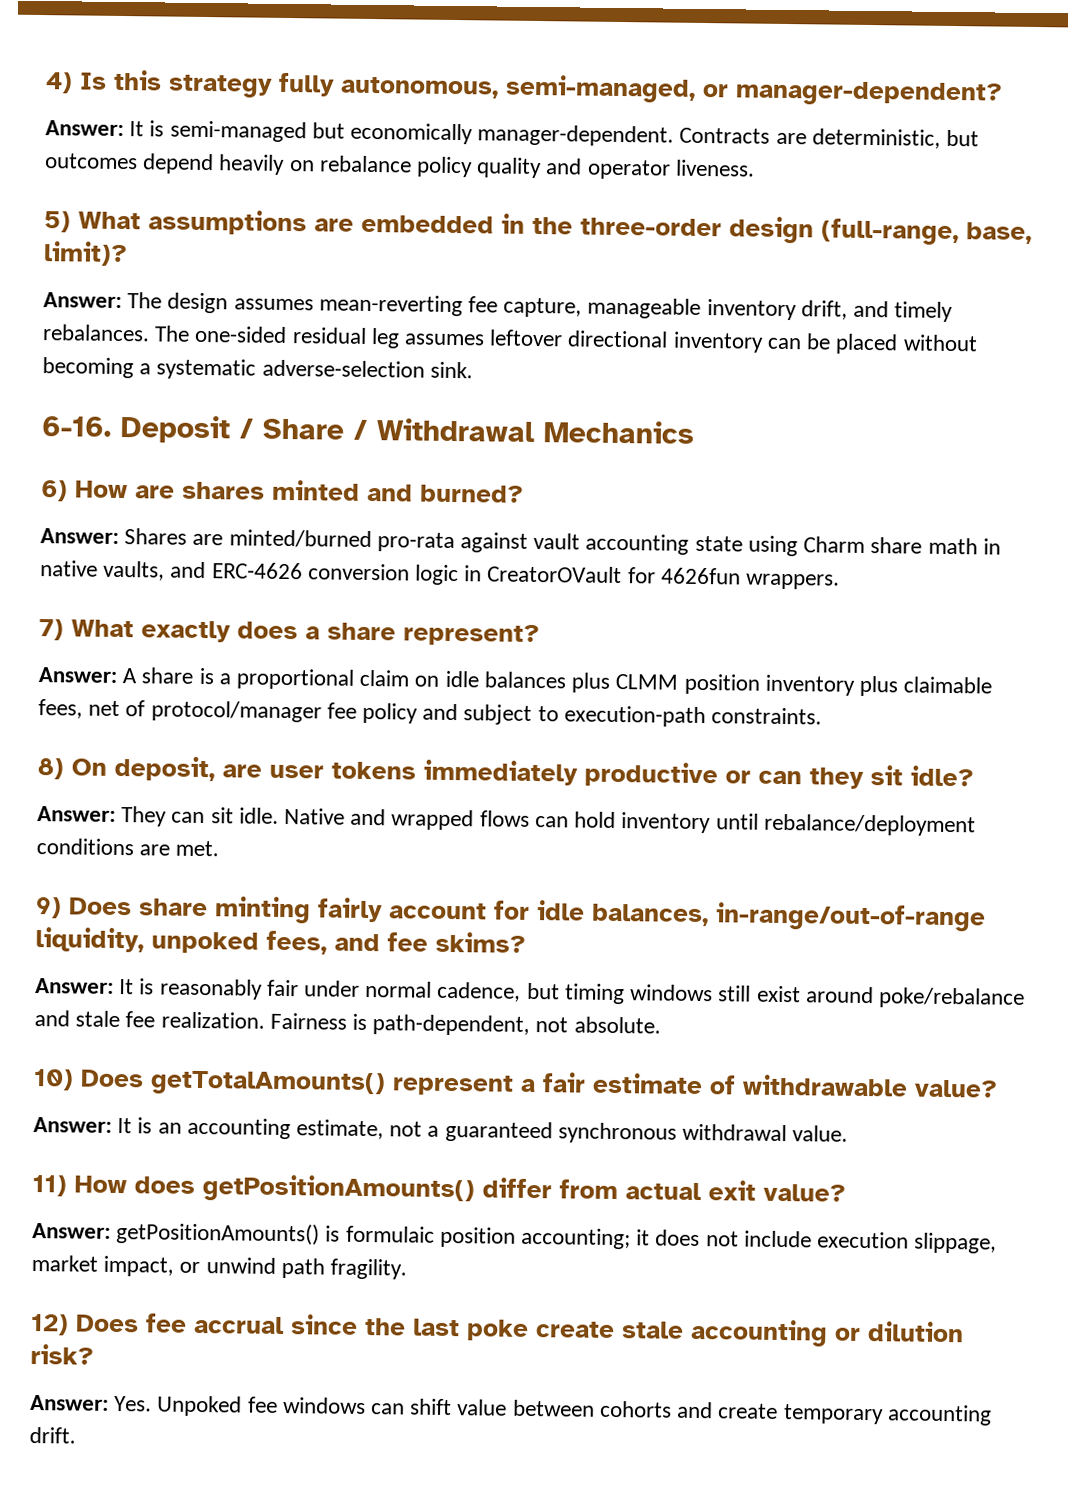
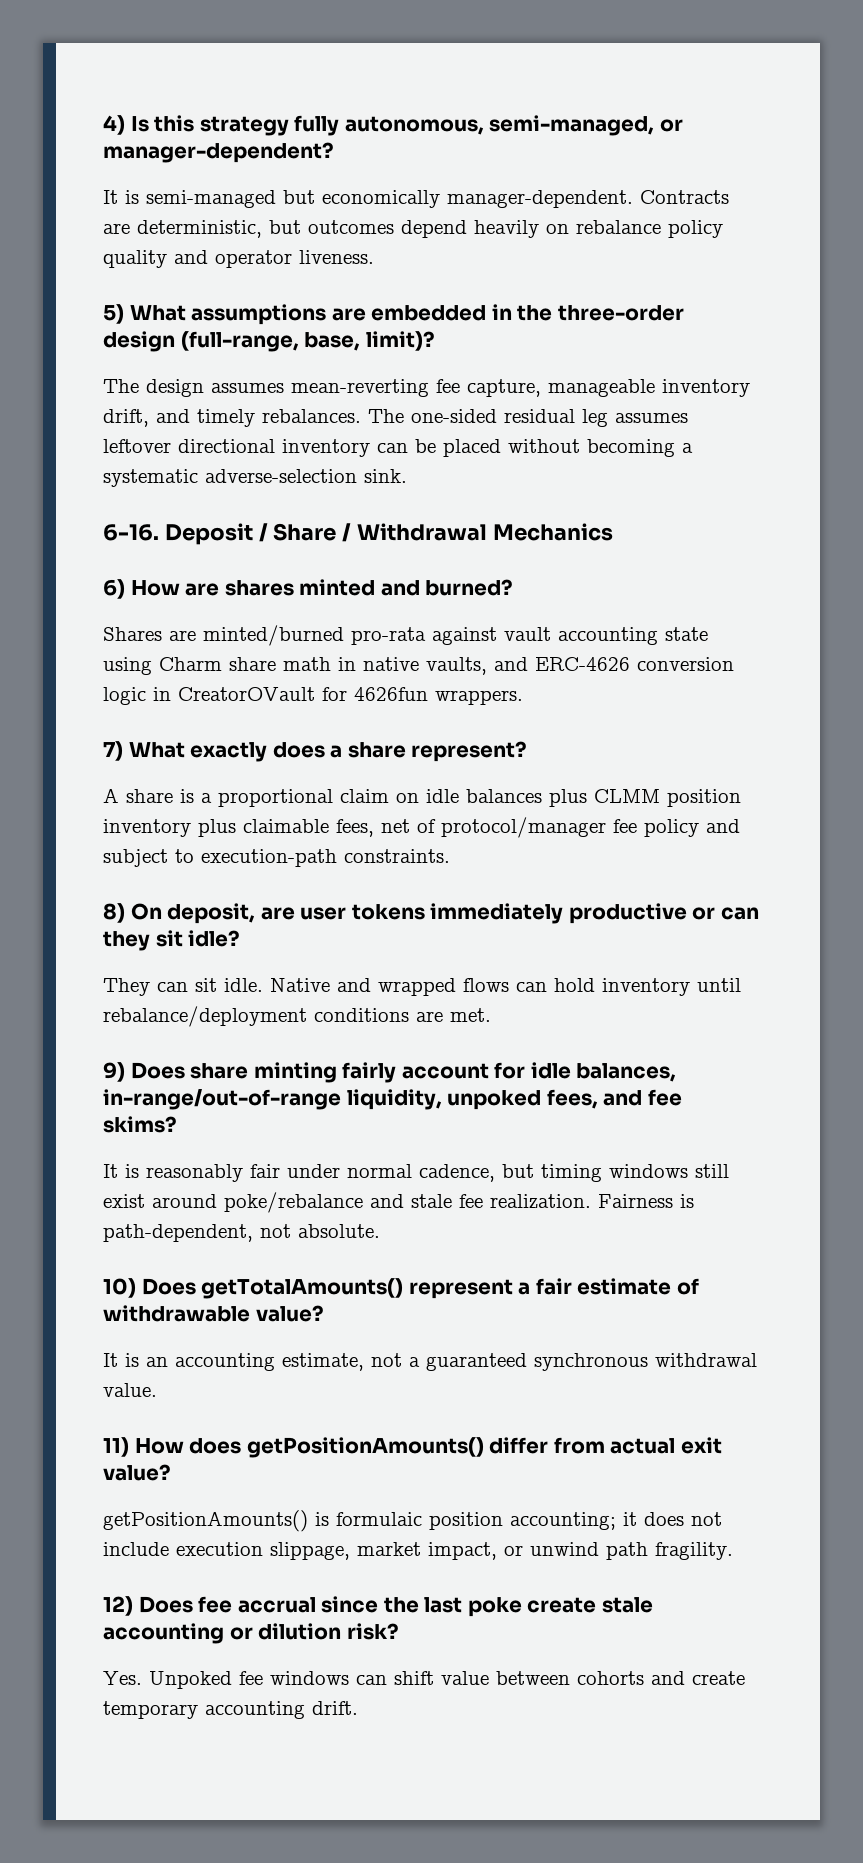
- Answer: It is semi-managed but economically manager-dependent.
+ It is semi-managed but economically manager-dependent.
- Answer: The design assumes mean-reverting fee capture, manageable inventory drift, and timely rebalances.
+ The design assumes mean-reverting fee capture, manageable inventory drift, and timely rebalances.
- Answer: Shares are minted/burned pro-rata against vault accounting state using Charm share math in native vaults, and ERC-4626 conversion logic in CreatorOVault for 4626fun wrappers.
+ Shares are minted/burned pro-rata against vault accounting state using Charm share math in native vaults, and ERC-4626 conversion logic in CreatorOVault for 4626fun wrappers.
- Answer: A share is a proportional claim on idle balances plus CLMM position inventory plus claimable fees, net of protocol/manager fee policy and subject to execution-path constraints.
+ A share is a proportional claim on idle balances plus CLMM position inventory plus claimable fees, net of protocol/manager fee policy and subject to execution-path constraints.
- Answer: They can sit idle.
+ They can sit idle.
- Answer: It is reasonably fair under normal cadence, but timing windows still exist around poke/rebalance and stale fee realization.
+ It is reasonably fair under normal cadence, but timing windows still exist around poke/rebalance and stale fee realization.
- Answer: It is an accounting estimate, not a guaranteed synchronous withdrawal value.
+ It is an accounting estimate, not a guaranteed synchronous withdrawal value.
- Answer: getPositionAmounts() is formulaic position accounting; it does not include execution slippage, market impact, or unwind path fragility.
+ getPositionAmounts() is formulaic position accounting; it does not include execution slippage, market impact, or unwind path fragility.
- Answer: Yes. Unpoked fee windows can shift value between cohorts and create temporary accounting drift.
+ Yes. Unpoked fee windows can shift value between cohorts and create temporary accounting drift.

